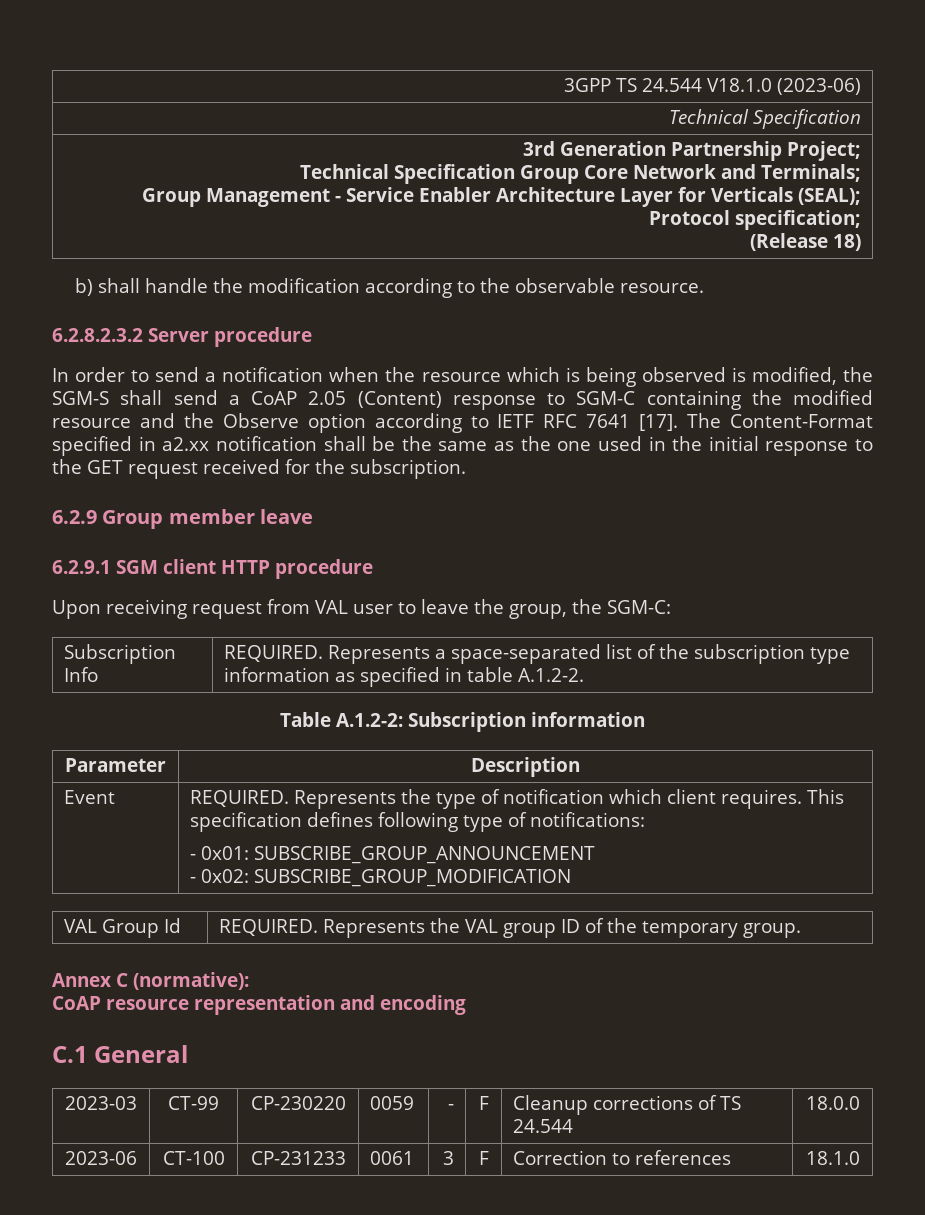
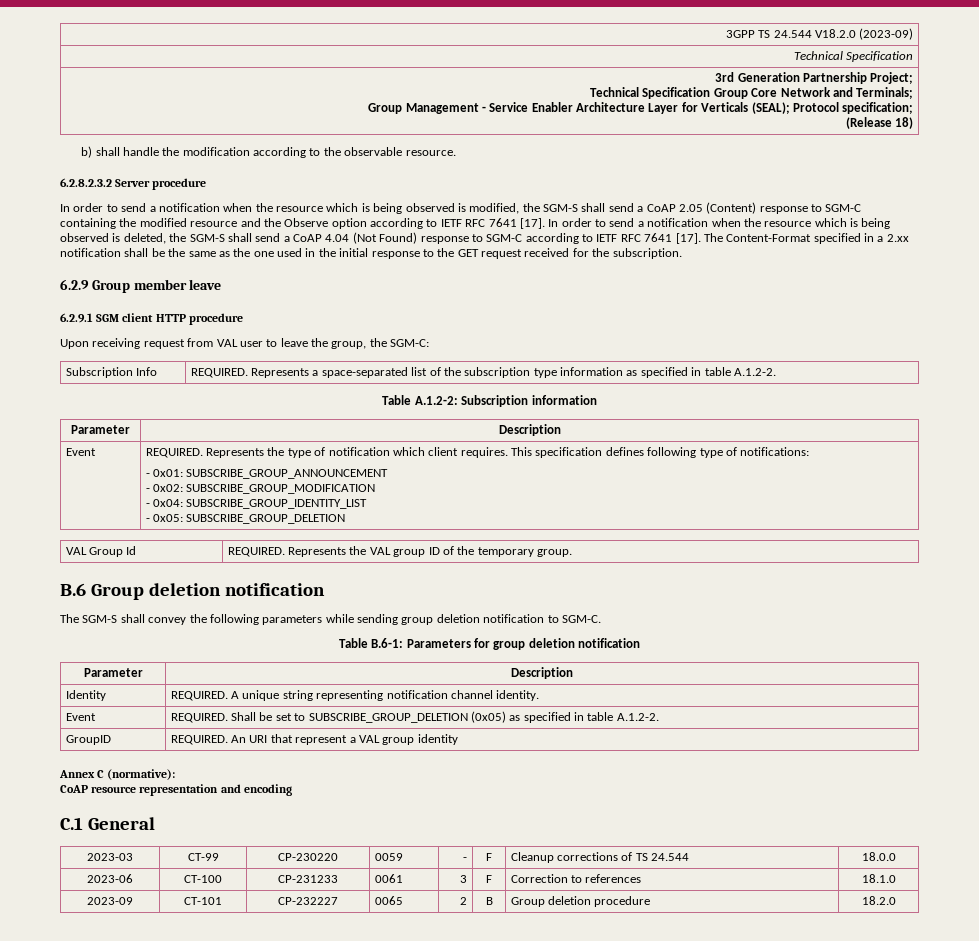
- 3GPP TS 24.544 V18.1.0 (2023-06)
+ 3GPP TS 24.544 V18.2.0 (2023-09)
+ In order to send a notification when the resource which is being observed is deleted, the SGM-S shall send a CoAP 4.04 (Not Found) response to SGM-C according to IETF RFC 7641 [17].
- The Content-Format specified in a2.xx notification shall be the same as the one used in the initial response to the GET request received for the subscription.
+ The Content-Format specified in a 2.xx notification shall be the same as the one used in the initial response to the GET request received for the subscription.
  Event | REQUIRED. Represents the type of notification which client requires. This specification defines following type of notifications:
  - 0x01: SUBSCRIBE_GROUP_ANNOUNCEMENT
  - 0x02: SUBSCRIBE_GROUP_MODIFICATION
+ - 0x04: SUBSCRIBE_GROUP_IDENTITY_LIST
+ - 0x05: SUBSCRIBE_GROUP_DELETION
+ B.6 Group deletion notification
+ The SGM-S shall convey the following parameters while sending group deletion notification to SGM-C.
+ Table B.6-1: Parameters for group deletion notification
+ Parameter | Description
+ Identity | REQUIRED. A unique string representing notification channel identity.
+ Event | REQUIRED. Shall be set to SUBSCRIBE_GROUP_DELETION (0x05) as specified in table A.1.2-2.
+ GroupID | REQUIRED. An URI that represent a VAL group identity
+ 2023-09 | CT-101 | CP-232227 | 0065 | 2 | B | Group deletion procedure | 18.2.0

